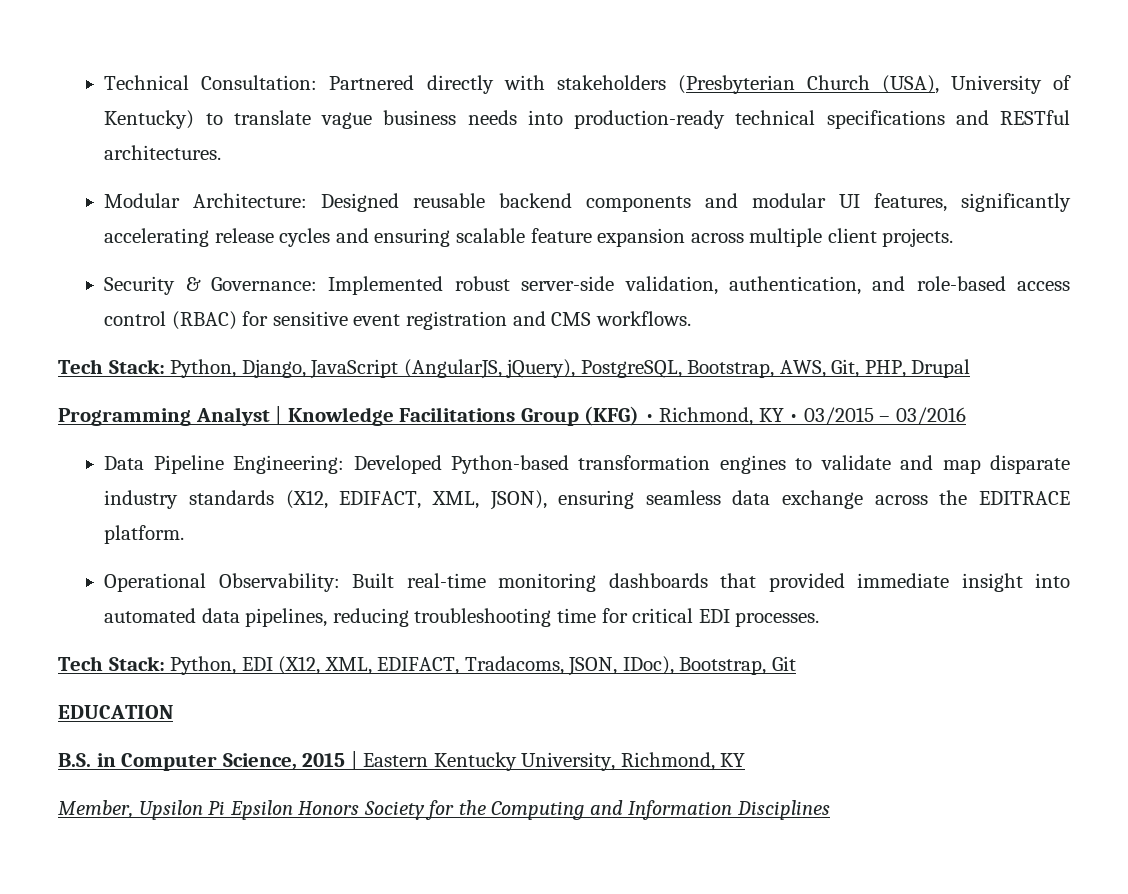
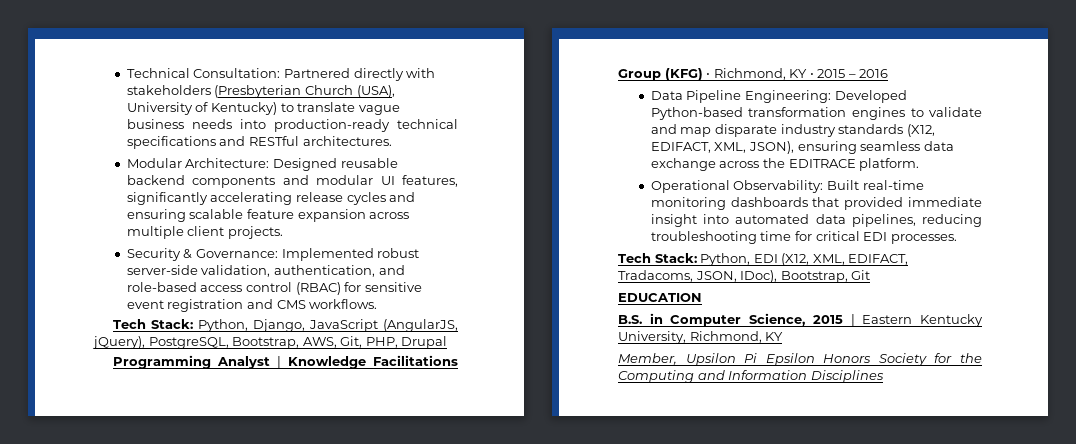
- Programming Analyst | Knowledge Facilitations Group (KFG) • Richmond, KY • 03/2015 – 03/2016
+ Programming Analyst | Knowledge Facilitations Group (KFG) • Richmond, KY • 2015 – 2016

